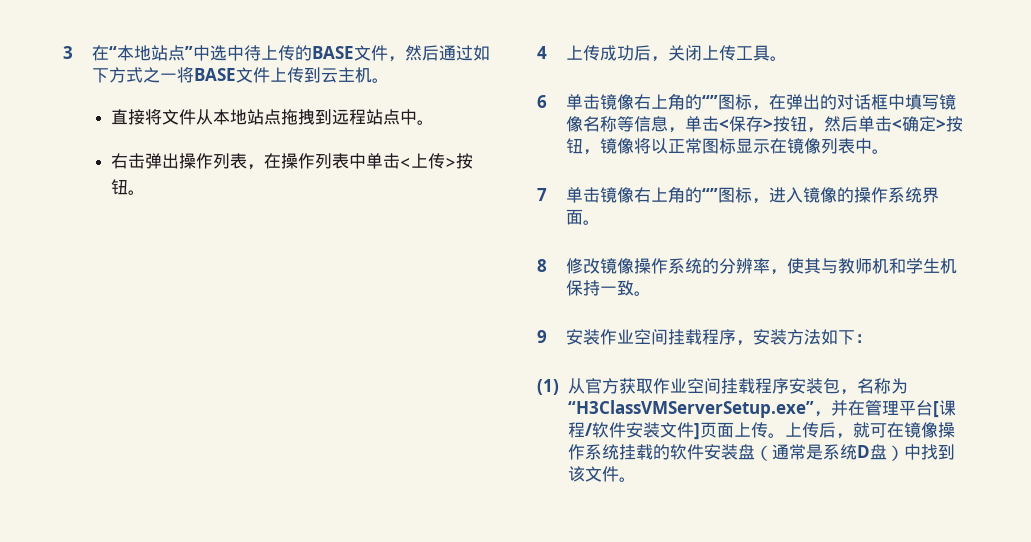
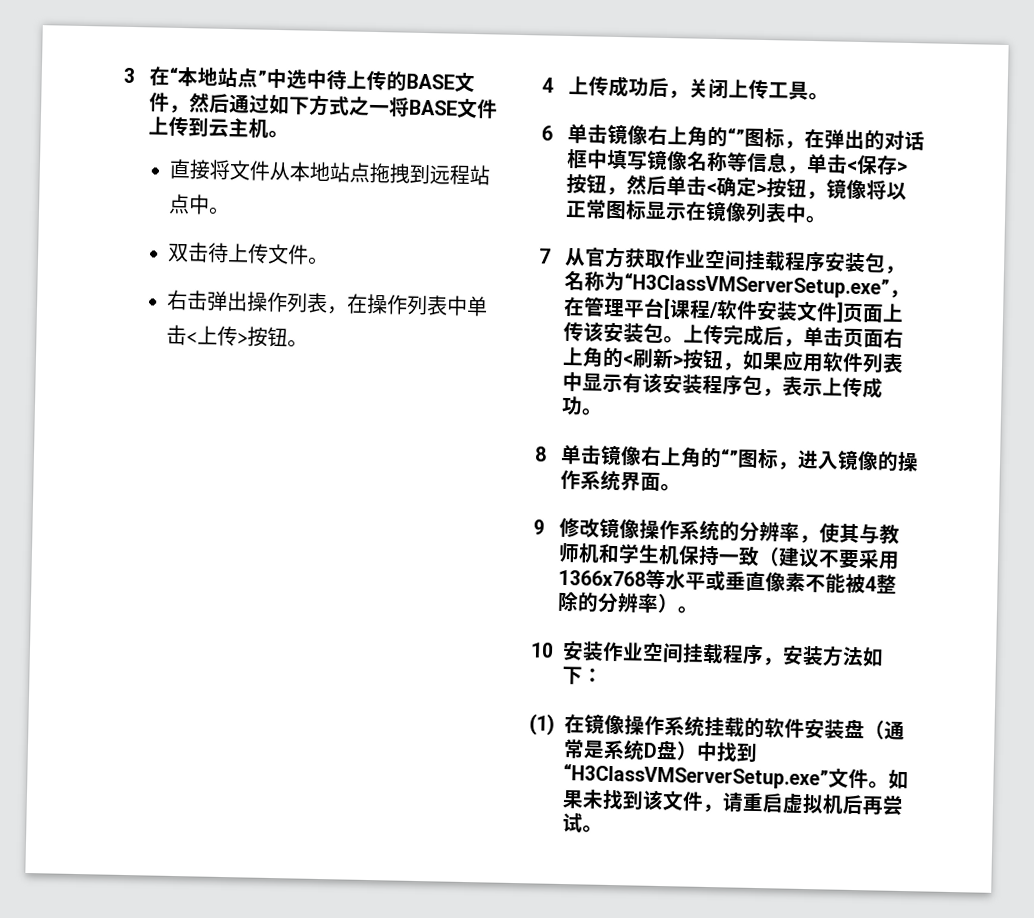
+ 双击待上传文件。
- 7单击镜像右上角的“”图标，进入镜像的操作系统界面。
+ 7从官方获取作业空间挂载程序安装包，名称为“H3ClassVMServerSetup.exe”，在管理平台[课程/软件安装文件]页面上传该安装包。上传完成后，单击页面右上角的<刷新>按钮，如果应用软件列表中显示有该安装程序包，表示上传成功。
+ 8单击镜像右上角的“”图标，进入镜像的操作系统界面。
- 8修改镜像操作系统的分辨率，使其与教师机和学生机保持一致。
- 9安装作业空间挂载程序，安装方法如下：
+ 9修改镜像操作系统的分辨率，使其与教师机和学生机保持一致（建议不要采用1366x768等水平或垂直像素不能被4整除的分辨率）。
+ 10安装作业空间挂载程序，安装方法如下：
- (1)从官方获取作业空间挂载程序安装包，名称为“H3ClassVMServerSetup.exe”，并在管理平台[课程/软件安装文件]页面上传。上传后，就可在镜像操作系统挂载的软件安装盘（通常是系统D盘）中找到该文件。
+ (1)在镜像操作系统挂载的软件安装盘（通常是系统D盘）中找到“H3ClassVMServerSetup.exe”文件。如果未找到该文件，请重启虚拟机后再尝试。

